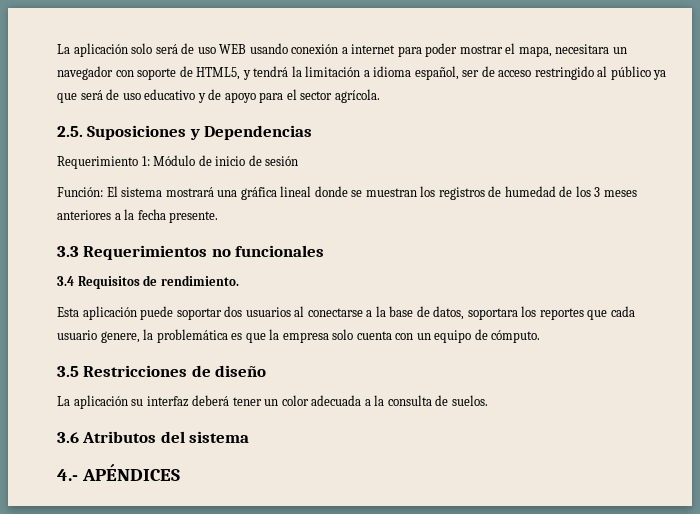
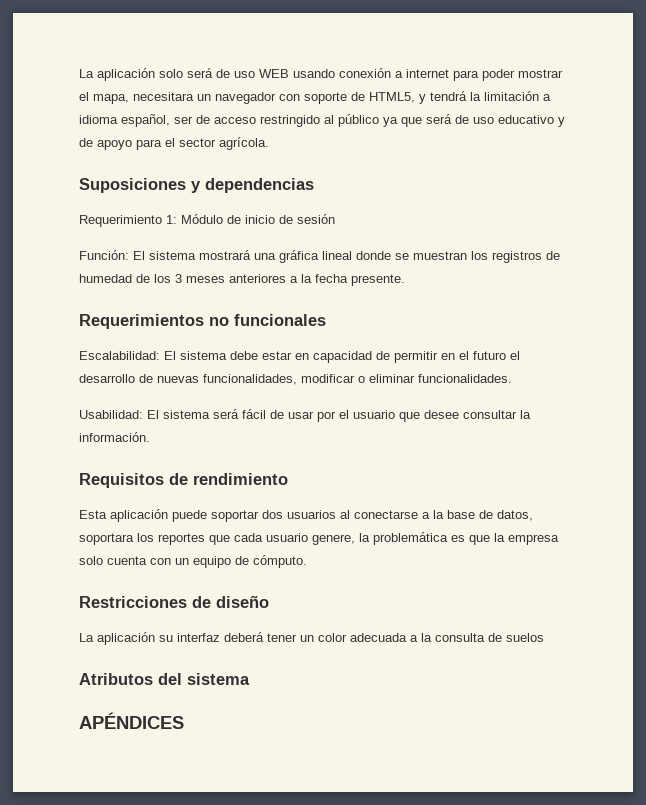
- 2.5. Suposiciones y Dependencias
+ Suposiciones y dependencias
- 3.3 Requerimientos no funcionales
+ Requerimientos no funcionales
- 3.4 Requisitos de rendimiento.
+ Escalabilidad: El sistema debe estar en capacidad de permitir en el futuro el desarrollo de nuevas funcionalidades, modificar o eliminar funcionalidades.
+ Usabilidad: El sistema será fácil de usar por el usuario que desee consultar la información.
+ Requisitos de rendimiento
- 3.5 Restricciones de diseño
+ Restricciones de diseño
- La aplicación su interfaz deberá tener un color adecuada a la consulta de suelos.
- 3.6 Atributos del sistema
+ La aplicación su interfaz deberá tener un color adecuada a la consulta de suelos
+ Atributos del sistema
- 4.- APÉNDICES
+ APÉNDICES

